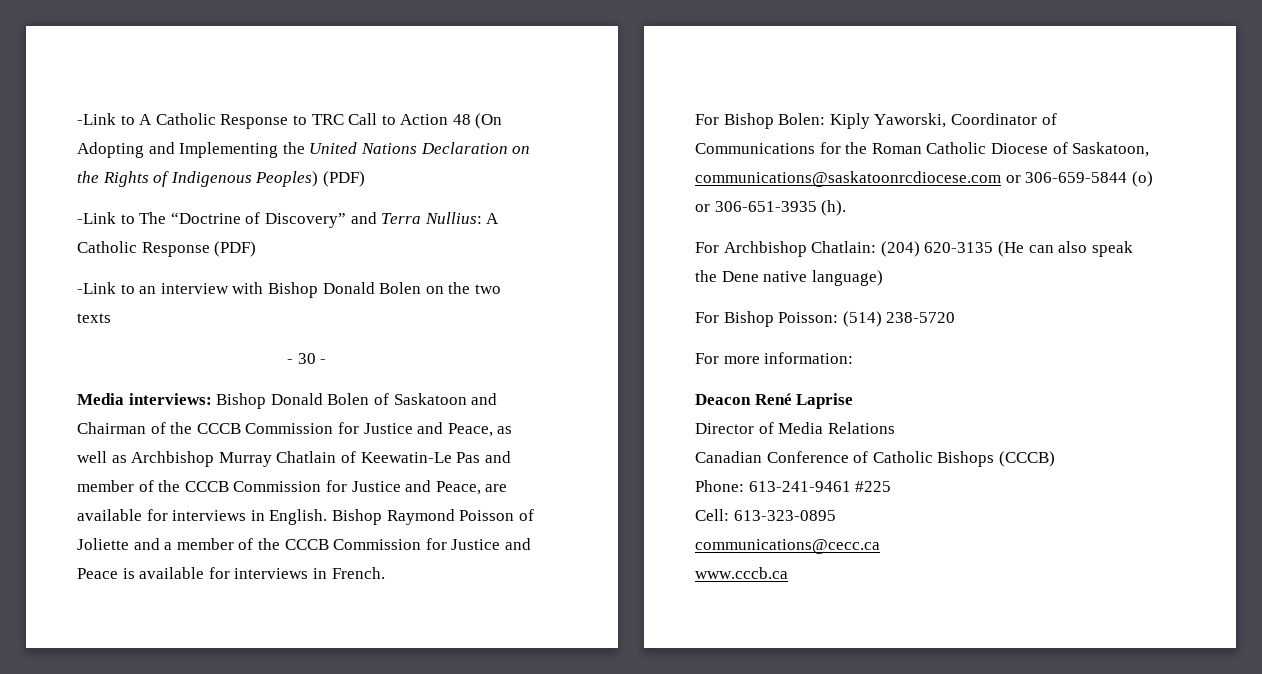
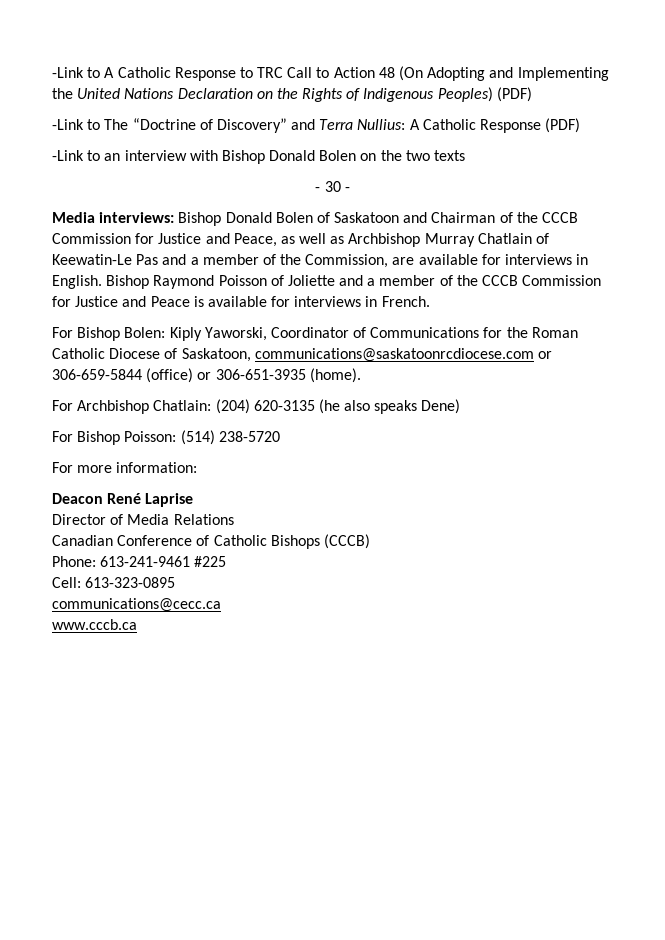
- Media interviews: Bishop Donald Bolen of Saskatoon and Chairman of the CCCB Commission for Justice and Peace, as well as Archbishop Murray Chatlain of Keewatin-Le Pas and member of the CCCB Commission for Justice and Peace, are available for interviews in English.
+ Media interviews: Bishop Donald Bolen of Saskatoon and Chairman of the CCCB Commission for Justice and Peace, as well as Archbishop Murray Chatlain of Keewatin-Le Pas and a member of the Commission, are available for interviews in English.
- For Bishop Bolen: Kiply Yaworski, Coordinator of Communications for the Roman Catholic Diocese of Saskatoon, communications@saskatoonrcdiocese.com or 306-659-5844 (o) or 306-651-3935 (h).
+ For Bishop Bolen: Kiply Yaworski, Coordinator of Communications for the Roman Catholic Diocese of Saskatoon, communications@saskatoonrcdiocese.com or 306-659-5844 (office) or 306-651-3935 (home).
- For Archbishop Chatlain: (204) 620-3135 (He can also speak the Dene native language)
+ For Archbishop Chatlain: (204) 620-3135 (he also speaks Dene)

